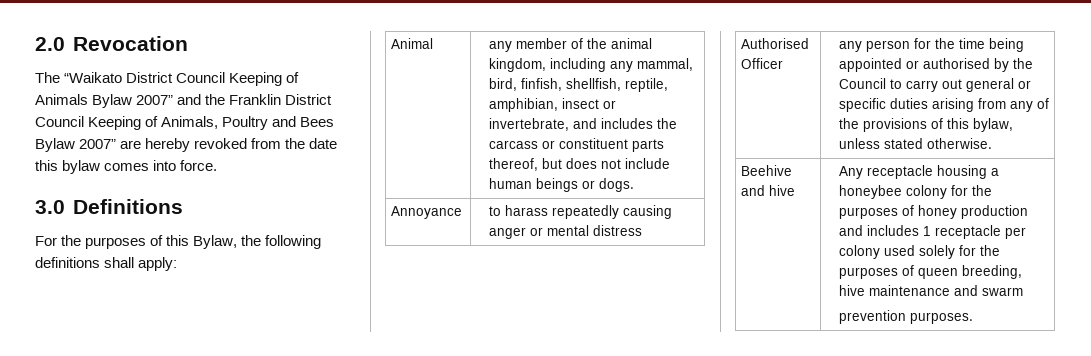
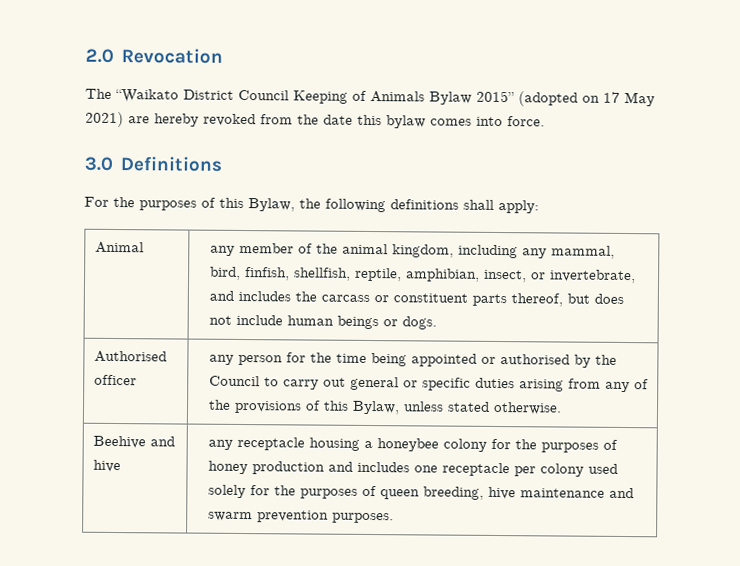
- The “Waikato District Council Keeping of Animals Bylaw 2007” and the Franklin District Council Keeping of Animals, Poultry and Bees Bylaw 2007” are hereby revoked from the date this bylaw comes into force.
+ The “Waikato District Council Keeping of Animals Bylaw 2015” (adopted on 17 May 2021) are hereby revoked from the date this bylaw comes into force.
- Animal | any member of the animal kingdom, including any mammal, bird, finfish, shellfish, reptile, amphibian, insect or invertebrate, and includes the carcass or constituent parts thereof, but does not include human beings or dogs.
+ Animal | any member of the animal kingdom, including any mammal, bird, finfish, shellfish, reptile, amphibian, insect, or invertebrate, and includes the carcass or constituent parts thereof, but does not include human beings or dogs.
- Annoyance | to harass repeatedly causing anger or mental distress
- Authorised Officer | any person for the time being appointed or authorised by the Council to carry out general or specific duties arising from any of the provisions of this bylaw, unless stated otherwise.
+ Authorised officer | any person for the time being appointed or authorised by the Council to carry out general or specific duties arising from any of the provisions of this Bylaw, unless stated otherwise.
- Beehive and hive | Any receptacle housing a honeybee colony for the purposes of honey production and includes 1 receptacle per colony used solely for the purposes of queen breeding, hive maintenance and swarm
- prevention purposes.
+ Beehive and hive | any receptacle housing a honeybee colony for the purposes of honey production and includes one receptacle per colony used solely for the purposes of queen breeding, hive maintenance and swarm prevention purposes.

